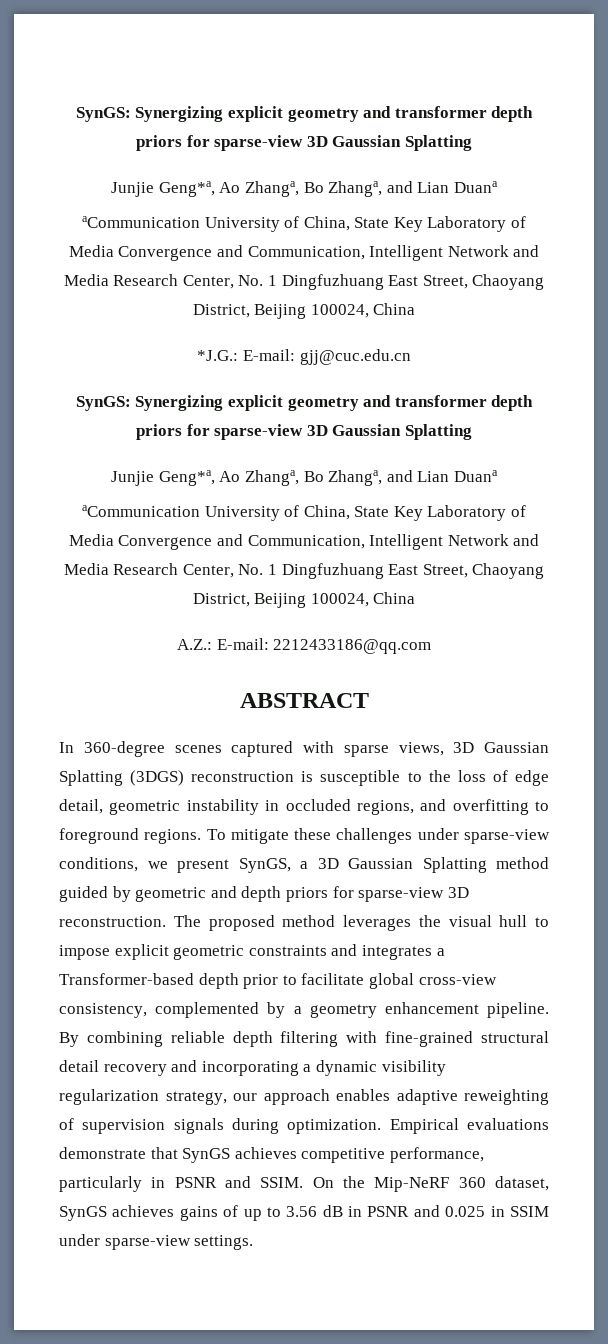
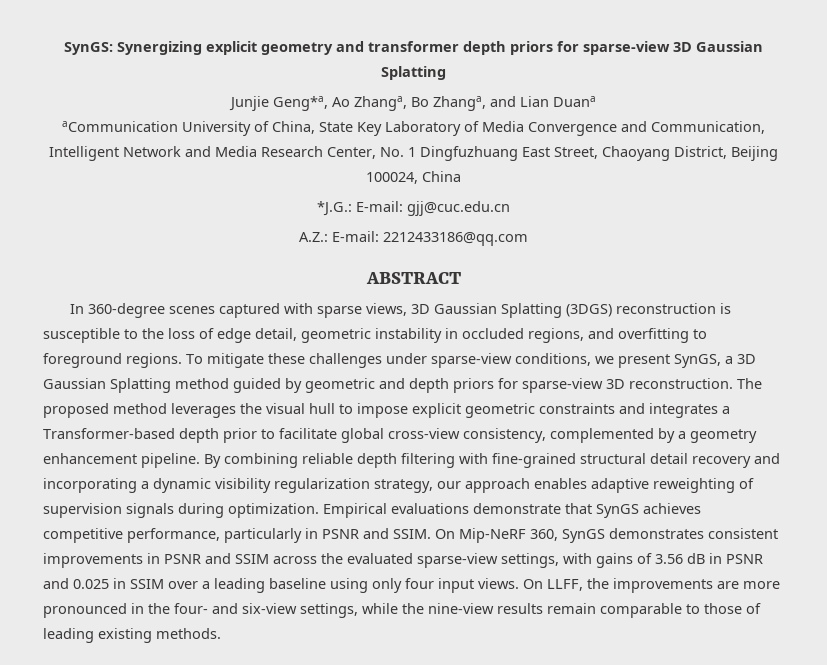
  *J.G.: E-mail: gjj@cuc.edu.cn
- SynGS: Synergizing explicit geometry and transformer depth priors for sparse-view 3D Gaussian Splatting
- Junjie Geng*a, Ao Zhanga, Bo Zhanga, and Lian Duana
- aCommunication University of China, State Key Laboratory of Media Convergence and Communication, Intelligent Network and Media Research Center, No. 1 Dingfuzhuang East Street, Chaoyang District, Beijing 100024, China
- On the Mip-NeRF 360 dataset, SynGS achieves gains of up to 3.56 dB in PSNR and 0.025 in SSIM under sparse-view settings.
+ On Mip-NeRF 360, SynGS demonstrates consistent improvements in PSNR and SSIM across the evaluated sparse-view settings, with gains of 3.56 dB in PSNR and 0.025 in SSIM over a leading baseline using only four input views. On LLFF, the improvements are more pronounced in the four- and six-view settings, while the nine-view results remain comparable to those of leading existing methods.

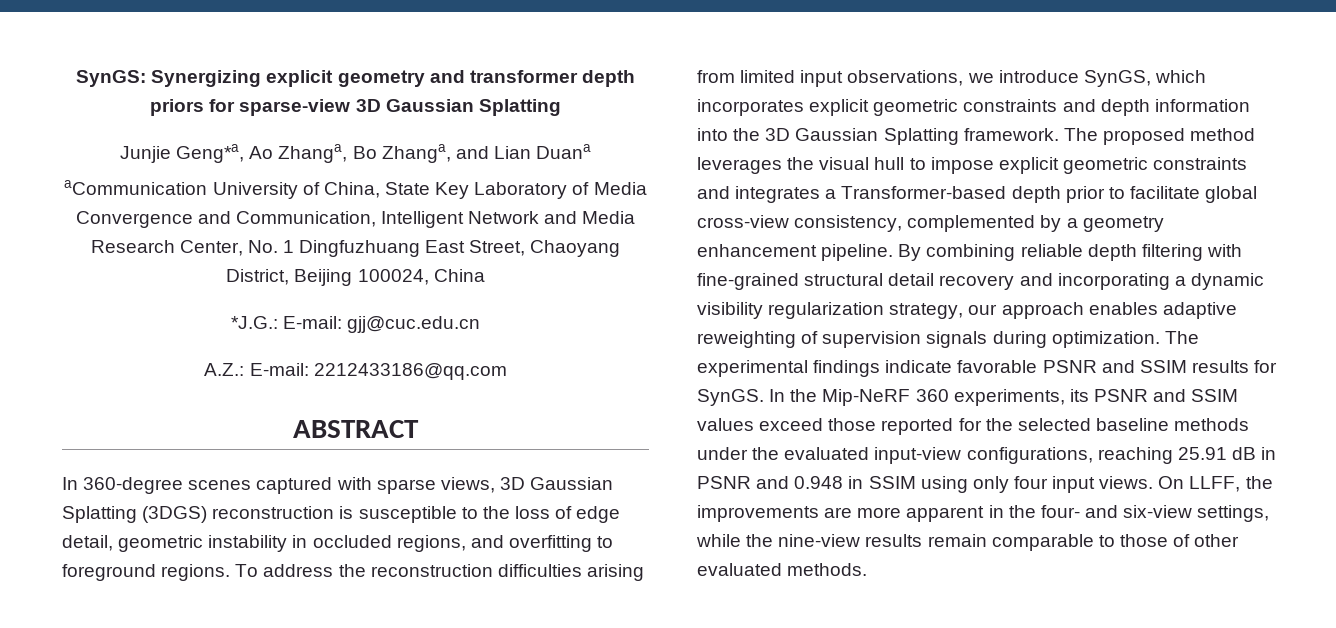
- To mitigate these challenges under sparse-view conditions, we present SynGS, a 3D Gaussian Splatting method guided by geometric and depth priors for sparse-view 3D reconstruction.
+ To address the reconstruction difficulties arising from limited input observations, we introduce SynGS, which incorporates explicit geometric constraints and depth information into the 3D Gaussian Splatting framework.
- Empirical evaluations demonstrate that SynGS achieves competitive performance, particularly in PSNR and SSIM. On Mip-NeRF 360, SynGS demonstrates consistent improvements in PSNR and SSIM across the evaluated sparse-view settings, with gains of 3.56 dB in PSNR and 0.025 in SSIM over a leading baseline using only four input views.
+ The experimental findings indicate favorable PSNR and SSIM results for SynGS. In the Mip-NeRF 360 experiments, its PSNR and SSIM values exceed those reported for the selected baseline methods under the evaluated input-view configurations, reaching 25.91 dB in PSNR and 0.948 in SSIM using only four input views.
- On LLFF, the improvements are more pronounced in the four- and six-view settings, while the nine-view results remain comparable to those of leading existing methods.
+ On LLFF, the improvements are more apparent in the four- and six-view settings, while the nine-view results remain comparable to those of other evaluated methods.

